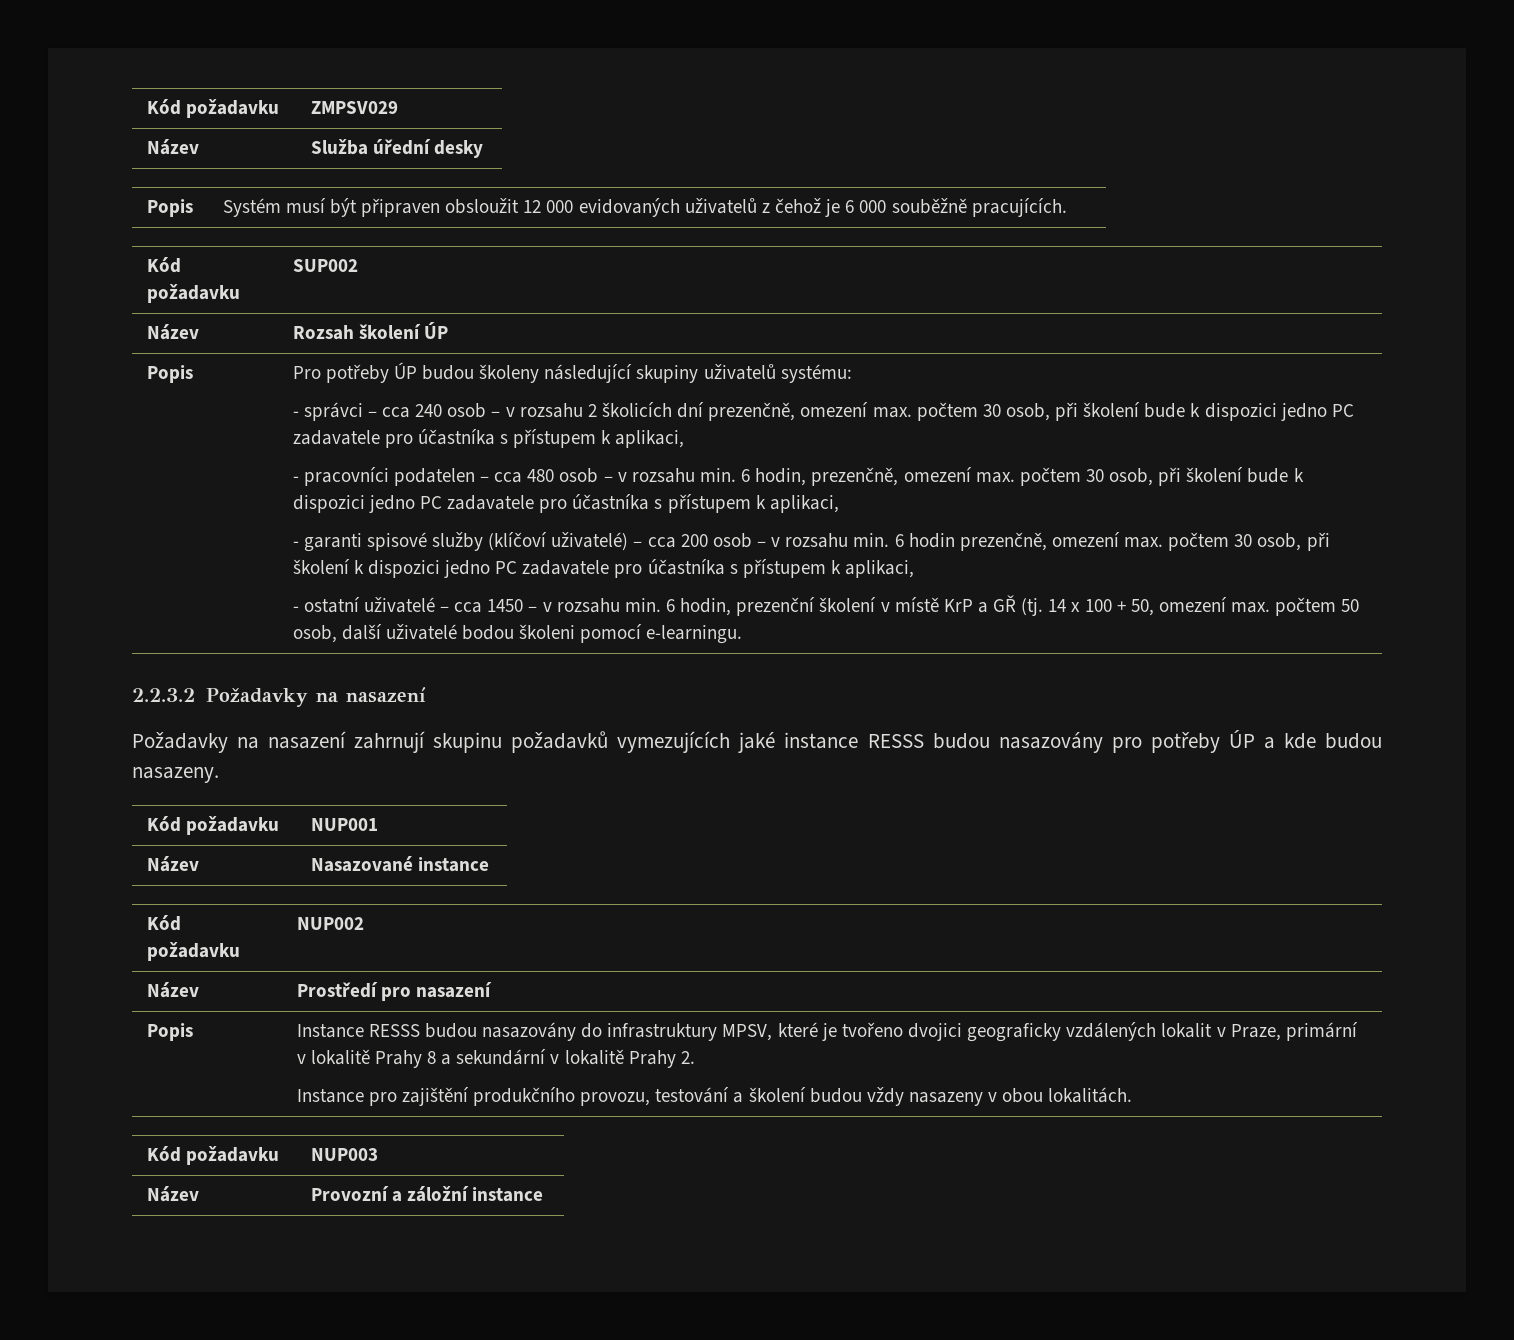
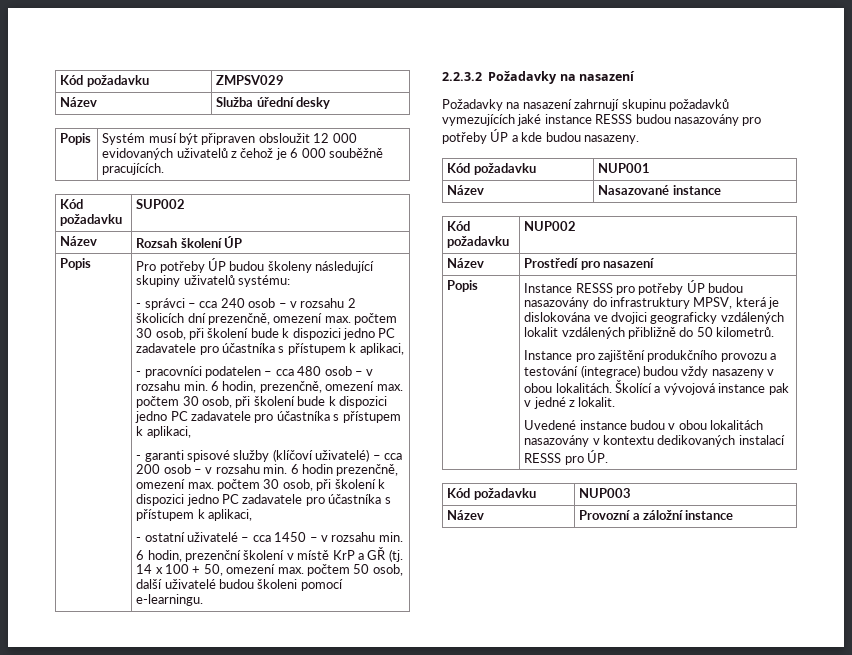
- 14 x 100 + 50, omezení max. počtem 50 osob, další uživatelé bodou školeni pomocí e-learningu.
+ 14 x 100 + 50, omezení max. počtem 50 osob, další uživatelé budou školeni pomocí e-learningu.
- Instance RESSS budou nasazovány do infrastruktury MPSV, které je tvořeno dvojici geograficky vzdálených lokalit v Praze, primární v lokalitě Prahy 8 a sekundární v lokalitě Prahy 2.
+ Instance RESSS pro potřeby ÚP budou nasazovány do infrastruktury MPSV, která je dislokována ve dvojici geograficky vzdálených lokalit vzdálených přibližně do 50 kilometrů.
- Instance pro zajištění produkčního provozu, testování a školení budou vždy nasazeny v obou lokalitách.
+ Instance pro zajištění produkčního provozu a testování (integrace) budou vždy nasazeny v obou lokalitách. Školící a vývojová instance pak v jedné z lokalit.
+ Uvedené instance budou v obou lokalitách nasazovány v kontextu dedikovaných instalací RESSS pro ÚP.

